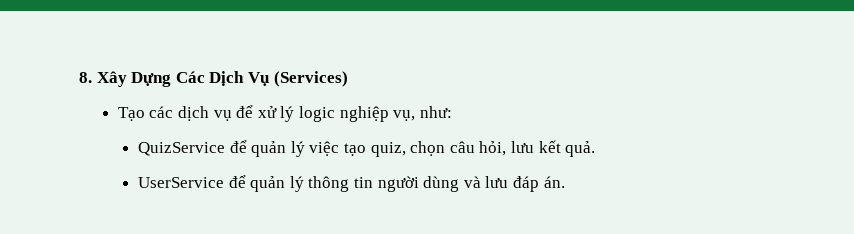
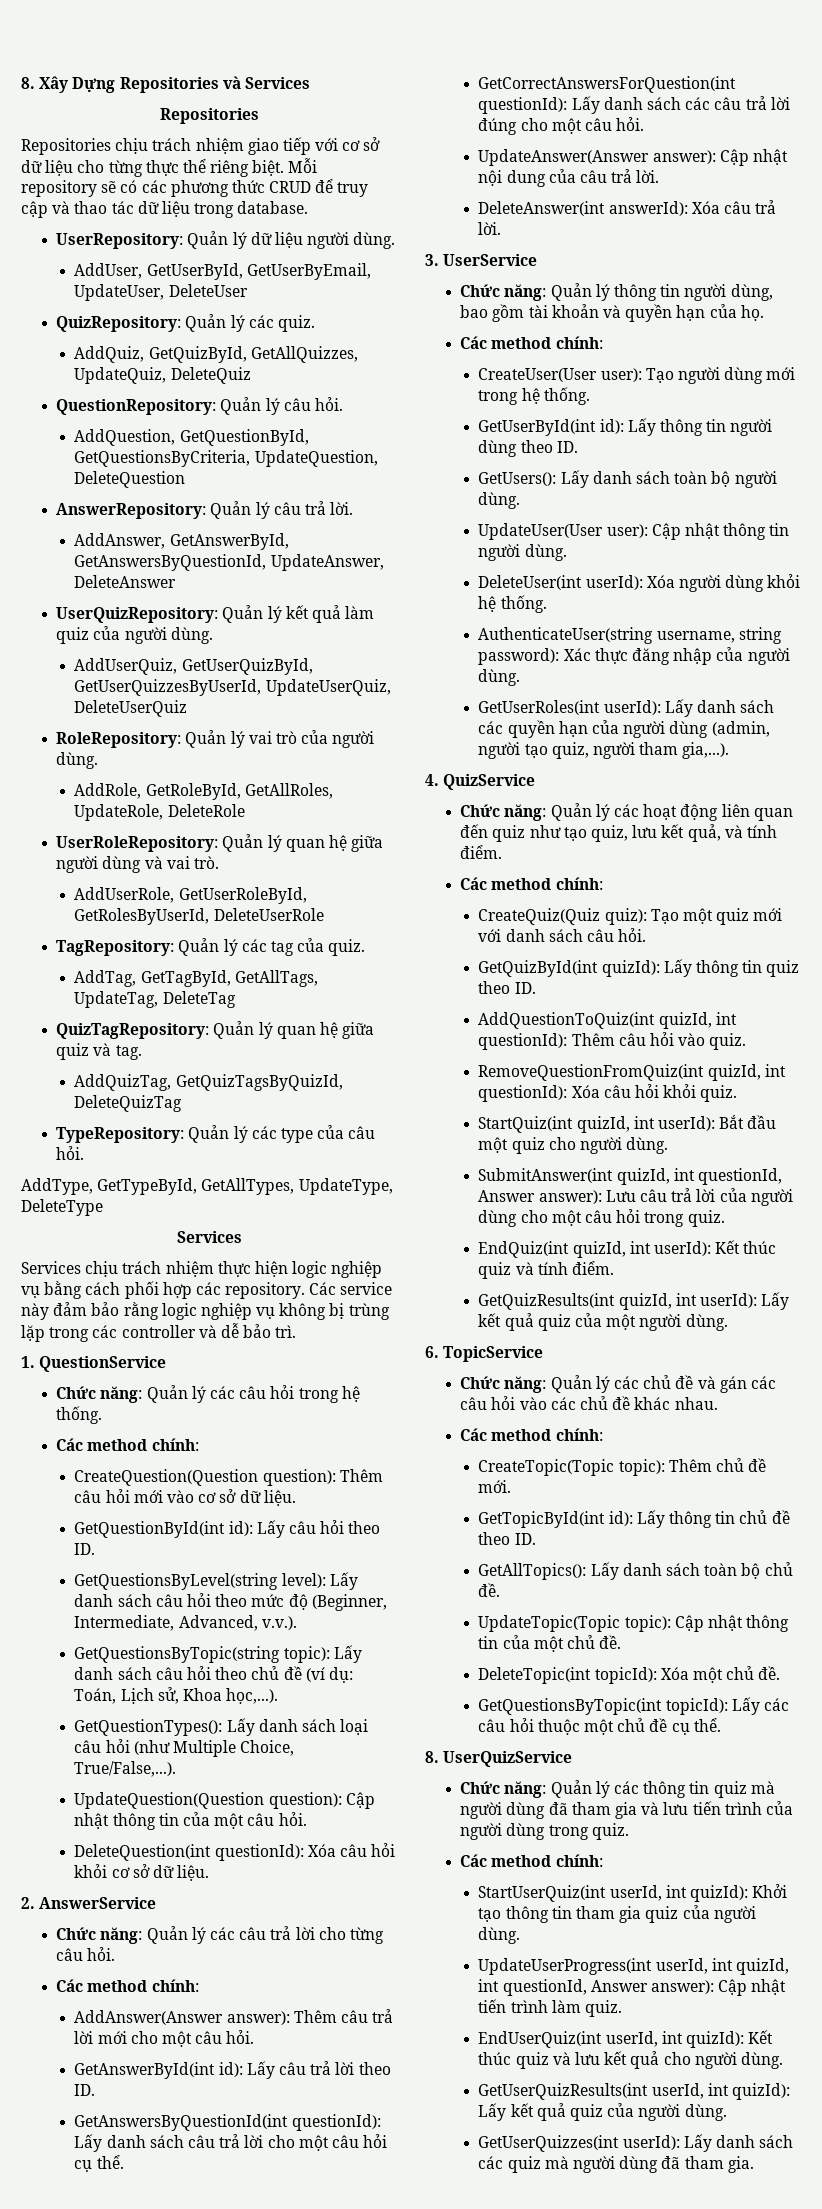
- 8. Xây Dựng Các Dịch Vụ (Services)
- Tạo các dịch vụ để xử lý logic nghiệp vụ, như:
- QuizService để quản lý việc tạo quiz, chọn câu hỏi, lưu kết quả.
- UserService để quản lý thông tin người dùng và lưu đáp án.
+ 8. Xây Dựng Repositories và Services
+ Repositories
+ Repositories chịu trách nhiệm giao tiếp với cơ sở dữ liệu cho từng thực thể riêng biệt. Mỗi repository sẽ có các phương thức CRUD để truy cập và thao tác dữ liệu trong database.
+ UserRepository: Quản lý dữ liệu người dùng.
+ AddUser, GetUserById, GetUserByEmail, UpdateUser, DeleteUser
+ QuizRepository: Quản lý các quiz.
+ AddQuiz, GetQuizById, GetAllQuizzes, UpdateQuiz, DeleteQuiz
+ QuestionRepository: Quản lý câu hỏi.
+ AddQuestion, GetQuestionById, GetQuestionsByCriteria, UpdateQuestion, DeleteQuestion
+ AnswerRepository: Quản lý câu trả lời.
+ AddAnswer, GetAnswerById, GetAnswersByQuestionId, UpdateAnswer, DeleteAnswer
+ UserQuizRepository: Quản lý kết quả làm quiz của người dùng.
+ AddUserQuiz, GetUserQuizById, GetUserQuizzesByUserId, UpdateUserQuiz, DeleteUserQuiz
+ RoleRepository: Quản lý vai trò của người dùng.
+ AddRole, GetRoleById, GetAllRoles, UpdateRole, DeleteRole
+ UserRoleRepository: Quản lý quan hệ giữa người dùng và vai trò.
+ AddUserRole, GetUserRoleById, GetRolesByUserId, DeleteUserRole
+ TagRepository: Quản lý các tag của quiz.
+ AddTag, GetTagById, GetAllTags, UpdateTag, DeleteTag
+ QuizTagRepository: Quản lý quan hệ giữa quiz và tag.
+ AddQuizTag, GetQuizTagsByQuizId, DeleteQuizTag
+ TypeRepository: Quản lý các type của câu hỏi.
+ AddType, GetTypeById, GetAllTypes, UpdateType, DeleteType
+ Services
+ Services chịu trách nhiệm thực hiện logic nghiệp vụ bằng cách phối hợp các repository. Các service này đảm bảo rằng logic nghiệp vụ không bị trùng lặp trong các controller và dễ bảo trì.
+ 1. QuestionService
+ Chức năng: Quản lý các câu hỏi trong hệ thống.
+ Các method chính:
+ CreateQuestion(Question question): Thêm câu hỏi mới vào cơ sở dữ liệu.
+ GetQuestionById(int id): Lấy câu hỏi theo ID.
+ GetQuestionsByLevel(string level): Lấy danh sách câu hỏi theo mức độ (Beginner, Intermediate, Advanced, v.v.).
+ GetQuestionsByTopic(string topic): Lấy danh sách câu hỏi theo chủ đề (ví dụ: Toán, Lịch sử, Khoa học,...).
+ GetQuestionTypes(): Lấy danh sách loại câu hỏi (như Multiple Choice, True/False,...).
+ UpdateQuestion(Question question): Cập nhật thông tin của một câu hỏi.
+ DeleteQuestion(int questionId): Xóa câu hỏi khỏi cơ sở dữ liệu.
+ 2. AnswerService
+ Chức năng: Quản lý các câu trả lời cho từng câu hỏi.
+ Các method chính:
+ AddAnswer(Answer answer): Thêm câu trả lời mới cho một câu hỏi.
+ GetAnswerById(int id): Lấy câu trả lời theo ID.
+ GetAnswersByQuestionId(int questionId): Lấy danh sách câu trả lời cho một câu hỏi cụ thể.
+ GetCorrectAnswersForQuestion(int questionId): Lấy danh sách các câu trả lời đúng cho một câu hỏi.
+ UpdateAnswer(Answer answer): Cập nhật nội dung của câu trả lời.
+ DeleteAnswer(int answerId): Xóa câu trả lời.
+ 3. UserService
+ Chức năng: Quản lý thông tin người dùng, bao gồm tài khoản và quyền hạn của họ.
+ Các method chính:
+ CreateUser(User user): Tạo người dùng mới trong hệ thống.
+ GetUserById(int id): Lấy thông tin người dùng theo ID.
+ GetUsers(): Lấy danh sách toàn bộ người dùng.
+ UpdateUser(User user): Cập nhật thông tin người dùng.
+ DeleteUser(int userId): Xóa người dùng khỏi hệ thống.
+ AuthenticateUser(string username, string password): Xác thực đăng nhập của người dùng.
+ GetUserRoles(int userId): Lấy danh sách các quyền hạn của người dùng (admin, người tạo quiz, người tham gia,...).
+ 4. QuizService
+ Chức năng: Quản lý các hoạt động liên quan đến quiz như tạo quiz, lưu kết quả, và tính điểm.
+ Các method chính:
+ CreateQuiz(Quiz quiz): Tạo một quiz mới với danh sách câu hỏi.
+ GetQuizById(int quizId): Lấy thông tin quiz theo ID.
+ AddQuestionToQuiz(int quizId, int questionId): Thêm câu hỏi vào quiz.
+ RemoveQuestionFromQuiz(int quizId, int questionId): Xóa câu hỏi khỏi quiz.
+ StartQuiz(int quizId, int userId): Bắt đầu một quiz cho người dùng.
+ SubmitAnswer(int quizId, int questionId, Answer answer): Lưu câu trả lời của người dùng cho một câu hỏi trong quiz.
+ EndQuiz(int quizId, int userId): Kết thúc quiz và tính điểm.
+ GetQuizResults(int quizId, int userId): Lấy kết quả quiz của một người dùng.
+ 6. TopicService
+ Chức năng: Quản lý các chủ đề và gán các câu hỏi vào các chủ đề khác nhau.
+ Các method chính:
+ CreateTopic(Topic topic): Thêm chủ đề mới.
+ GetTopicById(int id): Lấy thông tin chủ đề theo ID.
+ GetAllTopics(): Lấy danh sách toàn bộ chủ đề.
+ UpdateTopic(Topic topic): Cập nhật thông tin của một chủ đề.
+ DeleteTopic(int topicId): Xóa một chủ đề.
+ GetQuestionsByTopic(int topicId): Lấy các câu hỏi thuộc một chủ đề cụ thể.
+ 8. UserQuizService
+ Chức năng: Quản lý các thông tin quiz mà người dùng đã tham gia và lưu tiến trình của người dùng trong quiz.
+ Các method chính:
+ StartUserQuiz(int userId, int quizId): Khởi tạo thông tin tham gia quiz của người dùng.
+ UpdateUserProgress(int userId, int quizId, int questionId, Answer answer): Cập nhật tiến trình làm quiz.
+ EndUserQuiz(int userId, int quizId): Kết thúc quiz và lưu kết quả cho người dùng.
+ GetUserQuizResults(int userId, int quizId): Lấy kết quả quiz của người dùng.
+ GetUserQuizzes(int userId): Lấy danh sách các quiz mà người dùng đã tham gia.

